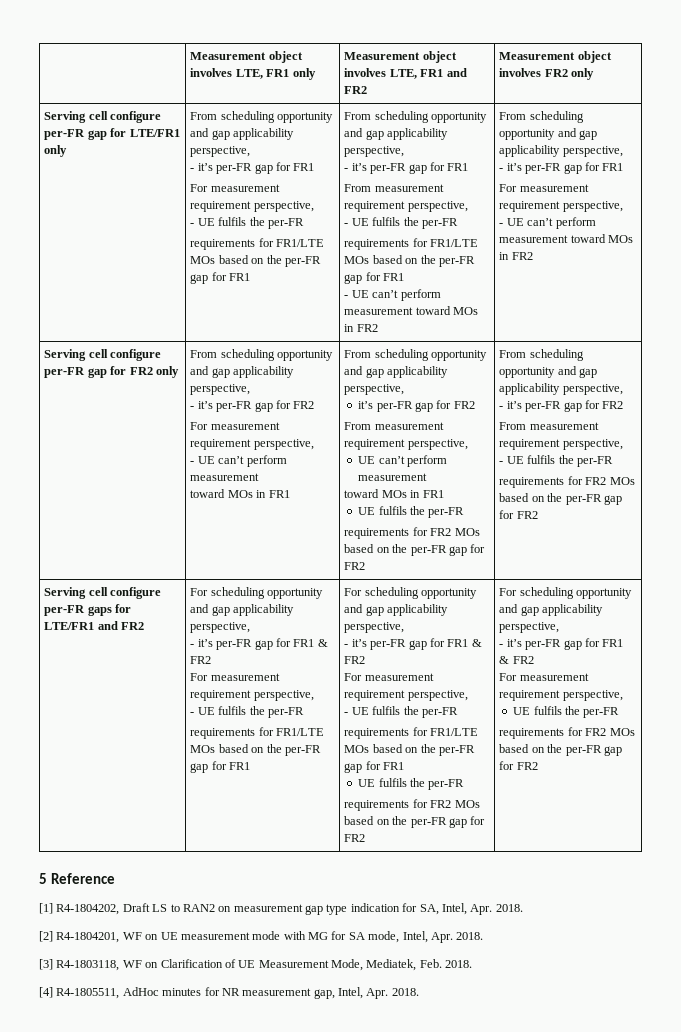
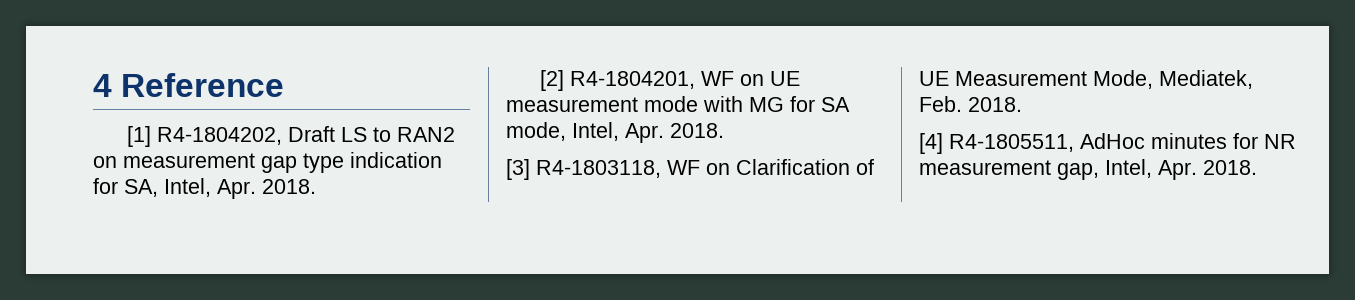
- | Measurement object involves LTE, FR1 only | Measurement object involves LTE, FR1 and FR2 | Measurement object involves FR2 only
- Serving cell configure per-FR gap for LTE/FR1 only | From scheduling opportunity and gap applicability perspective,
- - it’s per-FR gap for FR1
- For measurement requirement perspective,
- - UE fulfils the per-FR
- requirements for FR1/LTE MOs based on the per-FR gap for FR1 | From scheduling opportunity and gap applicability perspective,
- - it’s per-FR gap for FR1
- From measurement requirement perspective,
- - UE fulfils the per-FR
- requirements for FR1/LTE MOs based on the per-FR gap for FR1
- - UE can’t perform measurement toward MOs in FR2 | From scheduling opportunity and gap applicability perspective,
- - it’s per-FR gap for FR1
- For measurement requirement perspective,
- - UE can’t perform measurement toward MOs in FR2
- Serving cell configure per-FR gap for FR2 only | From scheduling opportunity and gap applicability perspective,
- - it’s per-FR gap for FR2
- For measurement requirement perspective,
- - UE can’t perform measurement
- toward MOs in FR1 | From scheduling opportunity and gap applicability perspective,
- it’s per-FR gap for FR2
- From measurement requirement perspective,
- UE can’t perform measurement
- toward MOs in FR1
- UE fulfils the per-FR
- requirements for FR2 MOs based on the per-FR gap for FR2 | From scheduling opportunity and gap applicability perspective,
- - it’s per-FR gap for FR2
- From measurement requirement perspective,
- - UE fulfils the per-FR
- requirements for FR2 MOs based on the per-FR gap for FR2
- Serving cell configure per-FR gaps for LTE/FR1 and FR2 | For scheduling opportunity and gap applicability perspective,
- - it’s per-FR gap for FR1 & FR2
- For measurement requirement perspective,
- - UE fulfils the per-FR
- requirements for FR1/LTE MOs based on the per-FR gap for FR1 | For scheduling opportunity and gap applicability perspective,
- - it’s per-FR gap for FR1 & FR2
- For measurement requirement perspective,
- - UE fulfils the per-FR
- requirements for FR1/LTE MOs based on the per-FR gap for FR1
- UE fulfils the per-FR
- requirements for FR2 MOs based on the per-FR gap for FR2 | For scheduling opportunity and gap applicability perspective,
- - it’s per-FR gap for FR1 & FR2
- For measurement requirement perspective,
- UE fulfils the per-FR
- requirements for FR2 MOs based on the per-FR gap for FR2
- 5 Reference
+ 4 Reference

